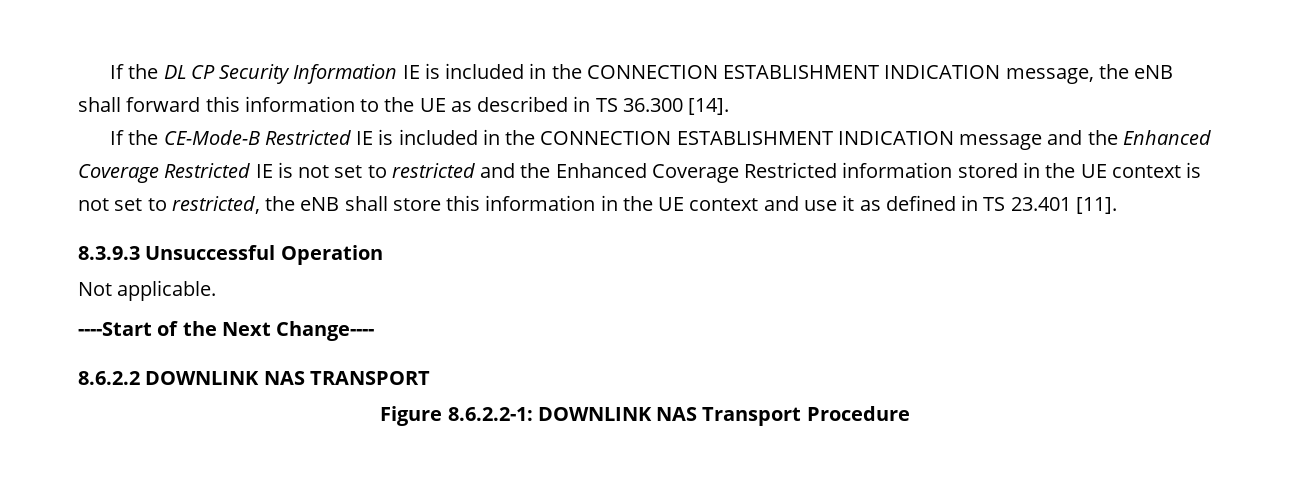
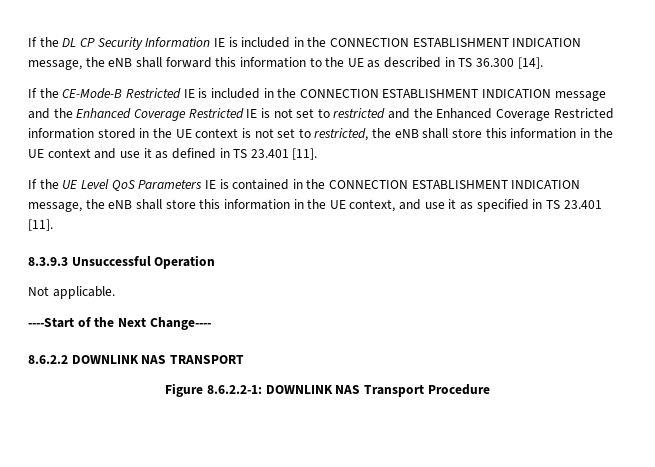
+ If the UE Level QoS Parameters IE is contained in the CONNECTION ESTABLISHMENT INDICATION message, the eNB shall store this information in the UE context, and use it as specified in TS 23.401 [11].

